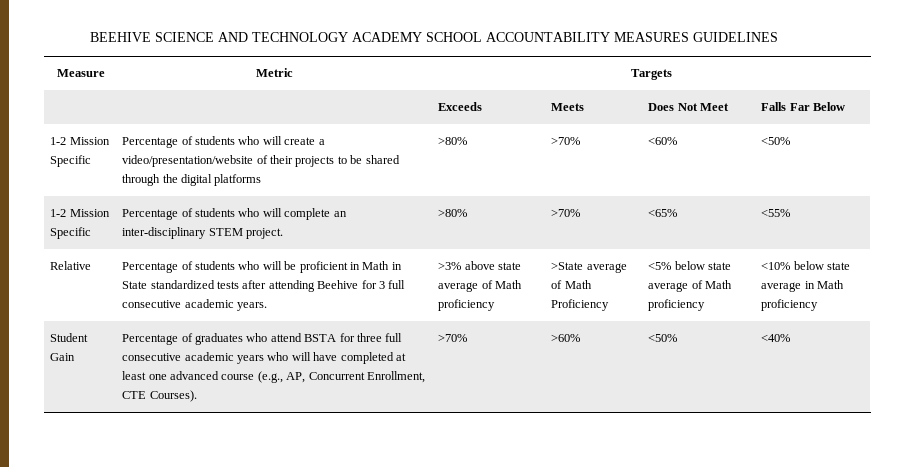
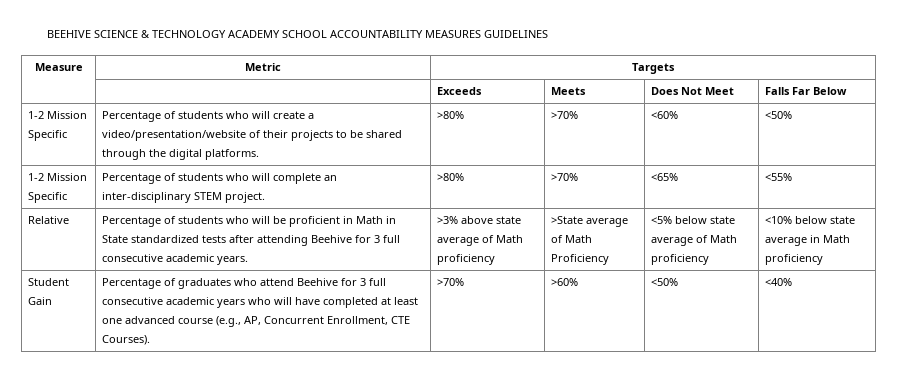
- BEEHIVE SCIENCE AND TECHNOLOGY ACADEMY SCHOOL ACCOUNTABILITY MEASURES GUIDELINES
+ BEEHIVE SCIENCE & TECHNOLOGY ACADEMY SCHOOL ACCOUNTABILITY MEASURES GUIDELINES
- 1-2 Mission Specific | Percentage of students who will create a video/presentation/website of their projects to be shared through the digital platforms | >80% | >70% | <60% | <50%
+ 1-2 Mission Specific | Percentage of students who will create a video/presentation/website of their projects to be shared through the digital platforms. | >80% | >70% | <60% | <50%
- Student Gain | Percentage of graduates who attend BSTA for three full consecutive academic years who will have completed at least one advanced course (e.g., AP, Concurrent Enrollment, CTE Courses). | >70% | >60% | <50% | <40%
+ Student Gain | Percentage of graduates who attend Beehive for 3 full consecutive academic years who will have completed at least one advanced course (e.g., AP, Concurrent Enrollment, CTE Courses). | >70% | >60% | <50% | <40%

